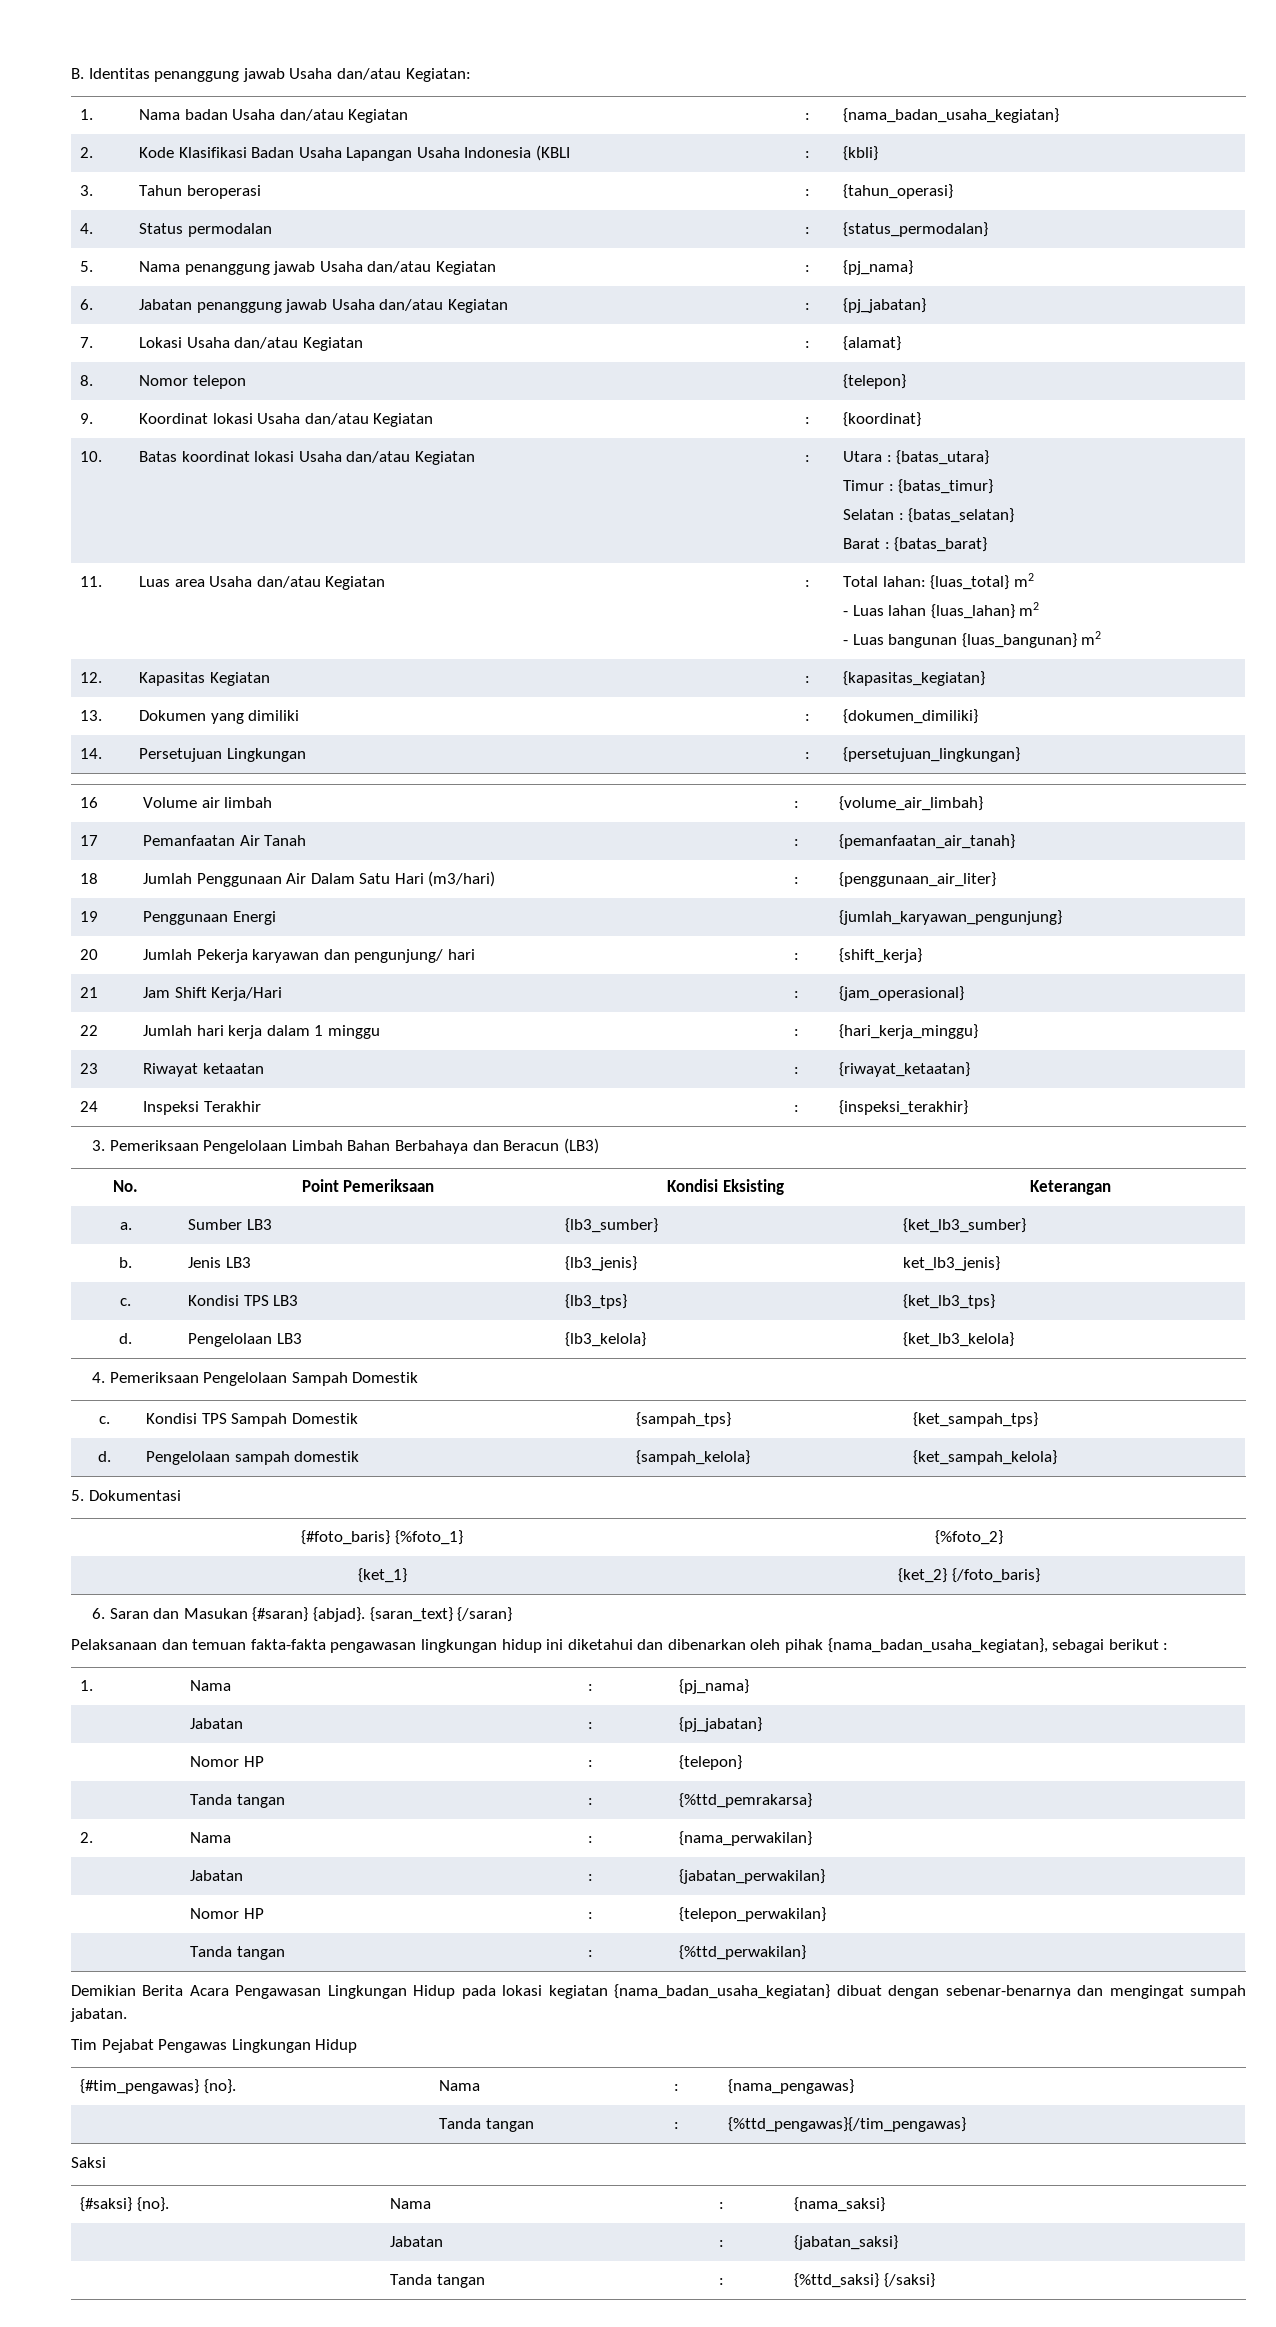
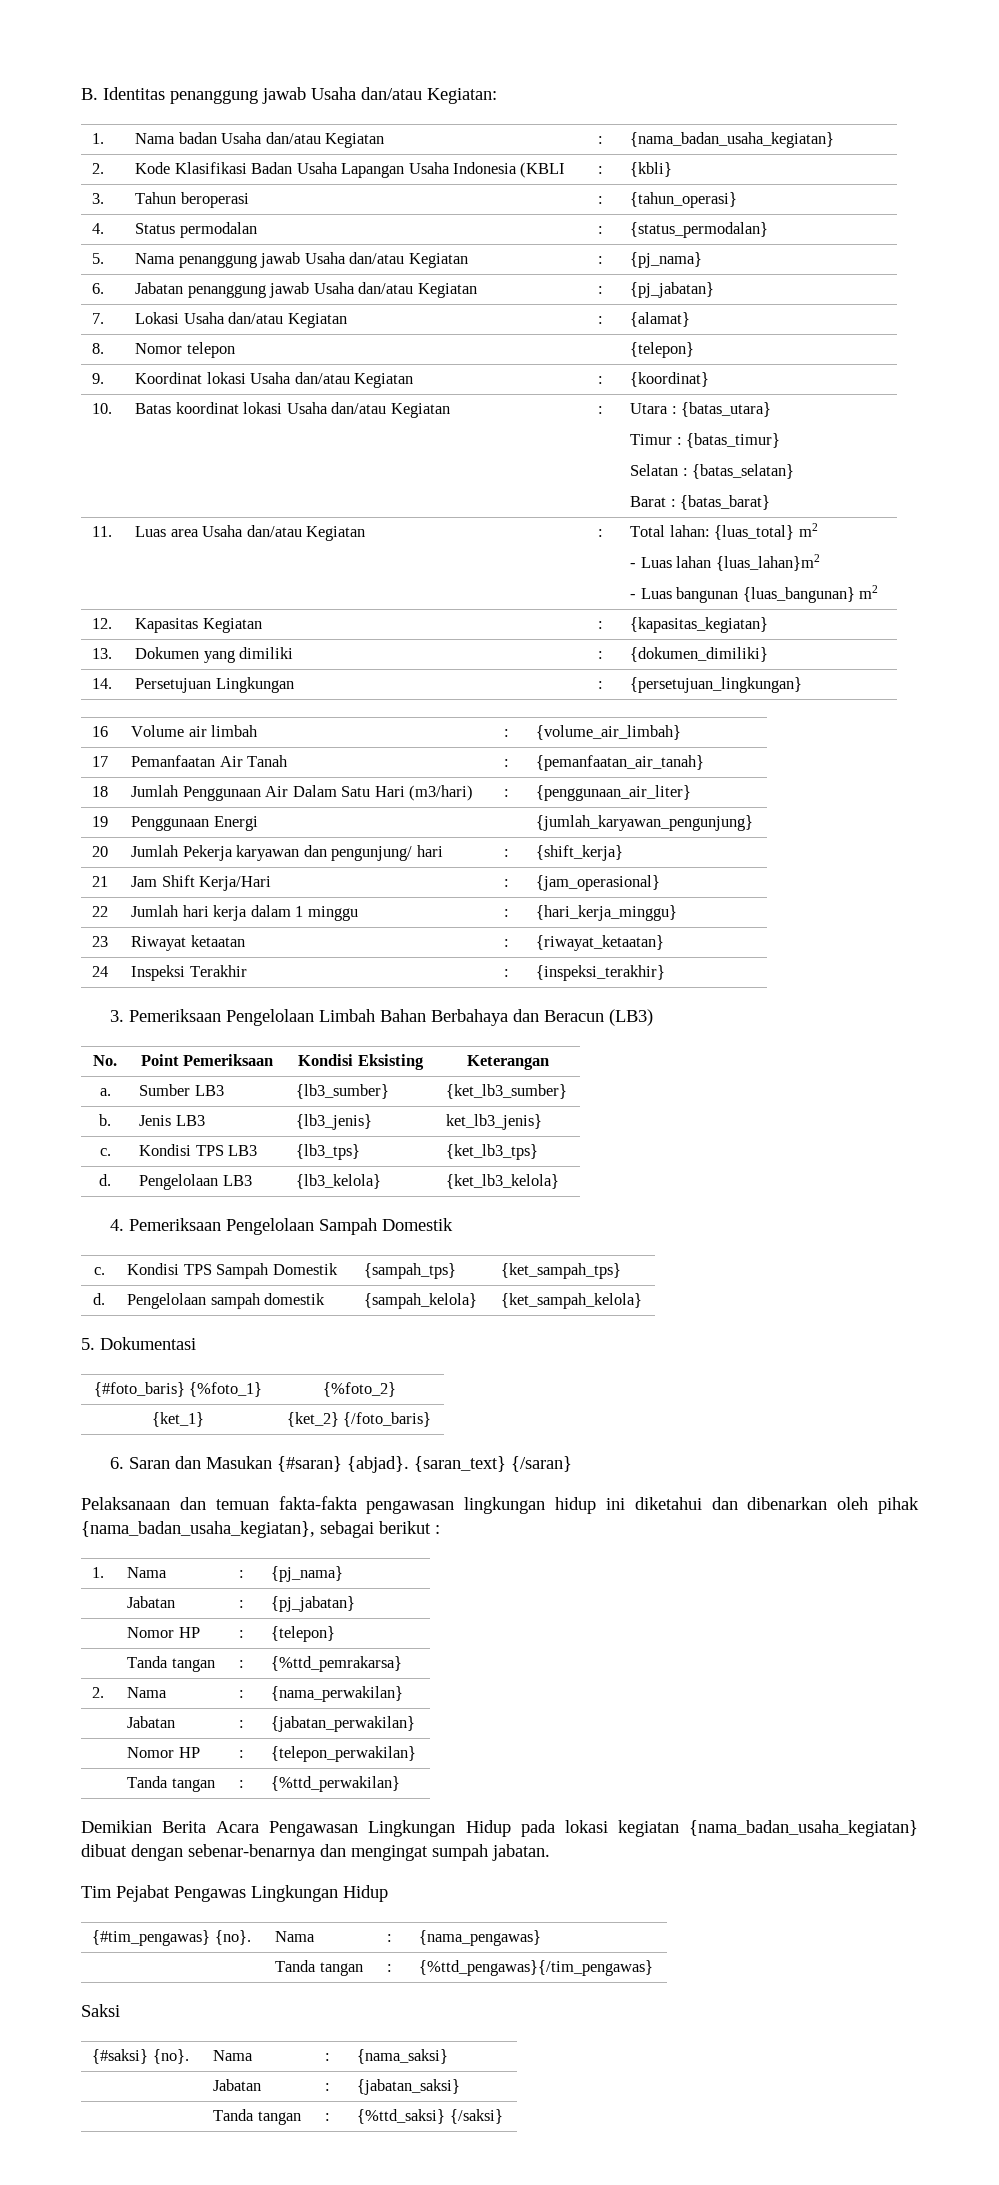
  11. | Luas area Usaha dan/atau Kegiatan | : | Total lahan: {luas_total} m2
- - Luas lahan {luas_lahan} m2
+ - Luas lahan {luas_lahan}m2

